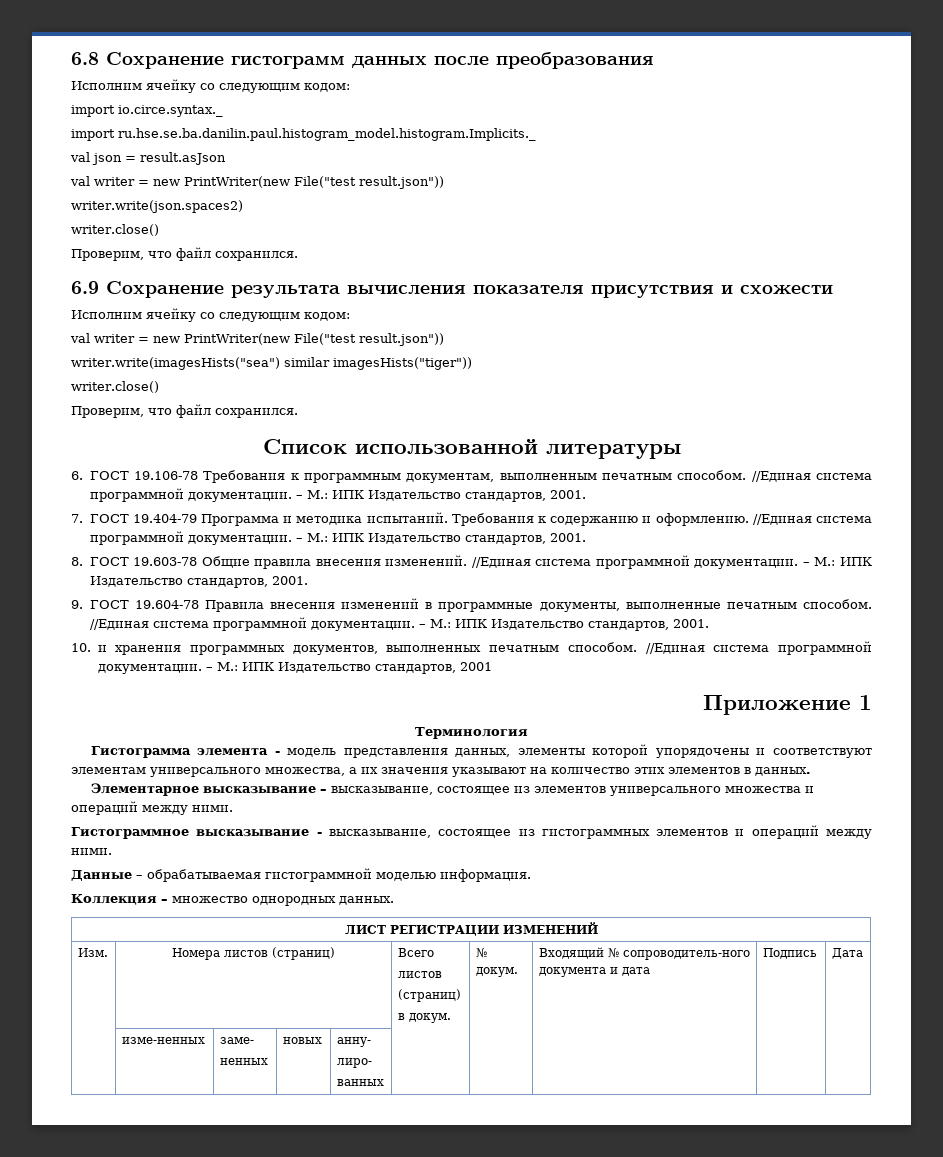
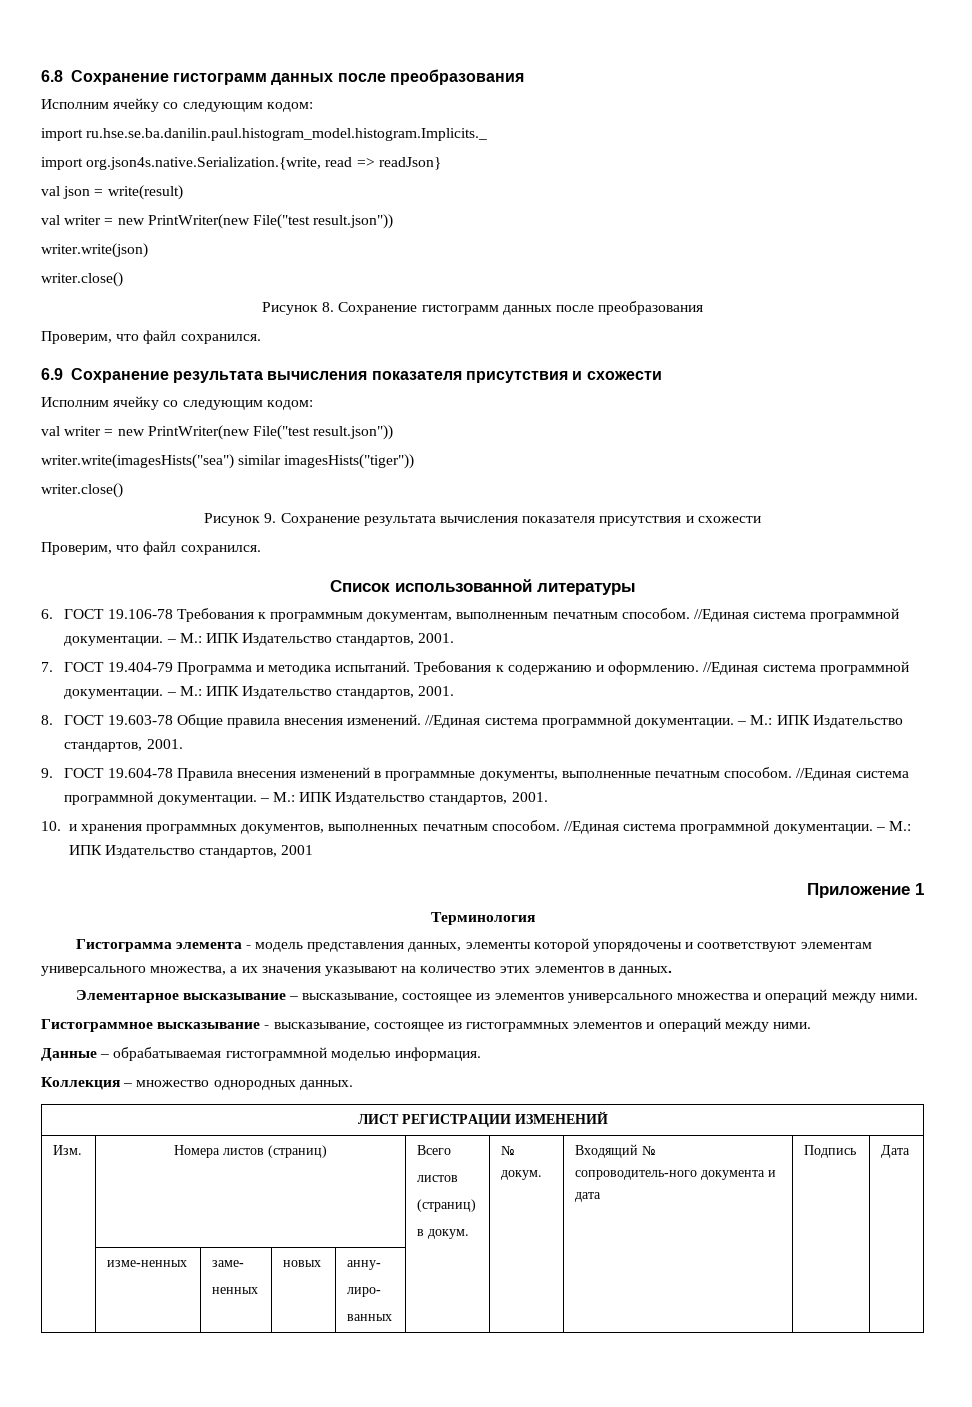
- import io.circe.syntax._
  import ru.hse.se.ba.danilin.paul.histogram_model.histogram.Implicits._
+ import org.json4s.native.Serialization.{write, read => readJson}
- val json = result.asJson
+ val json = write(result)
  val writer = new PrintWriter(new File("test result.json"))
- writer.write(json.spaces2)
+ writer.write(json)
  writer.close()
+ Рисунок 8. Сохранение гистограмм данных после преобразования
+ Рисунок 9. Сохранение результата вычисления показателя присутствия и схожести

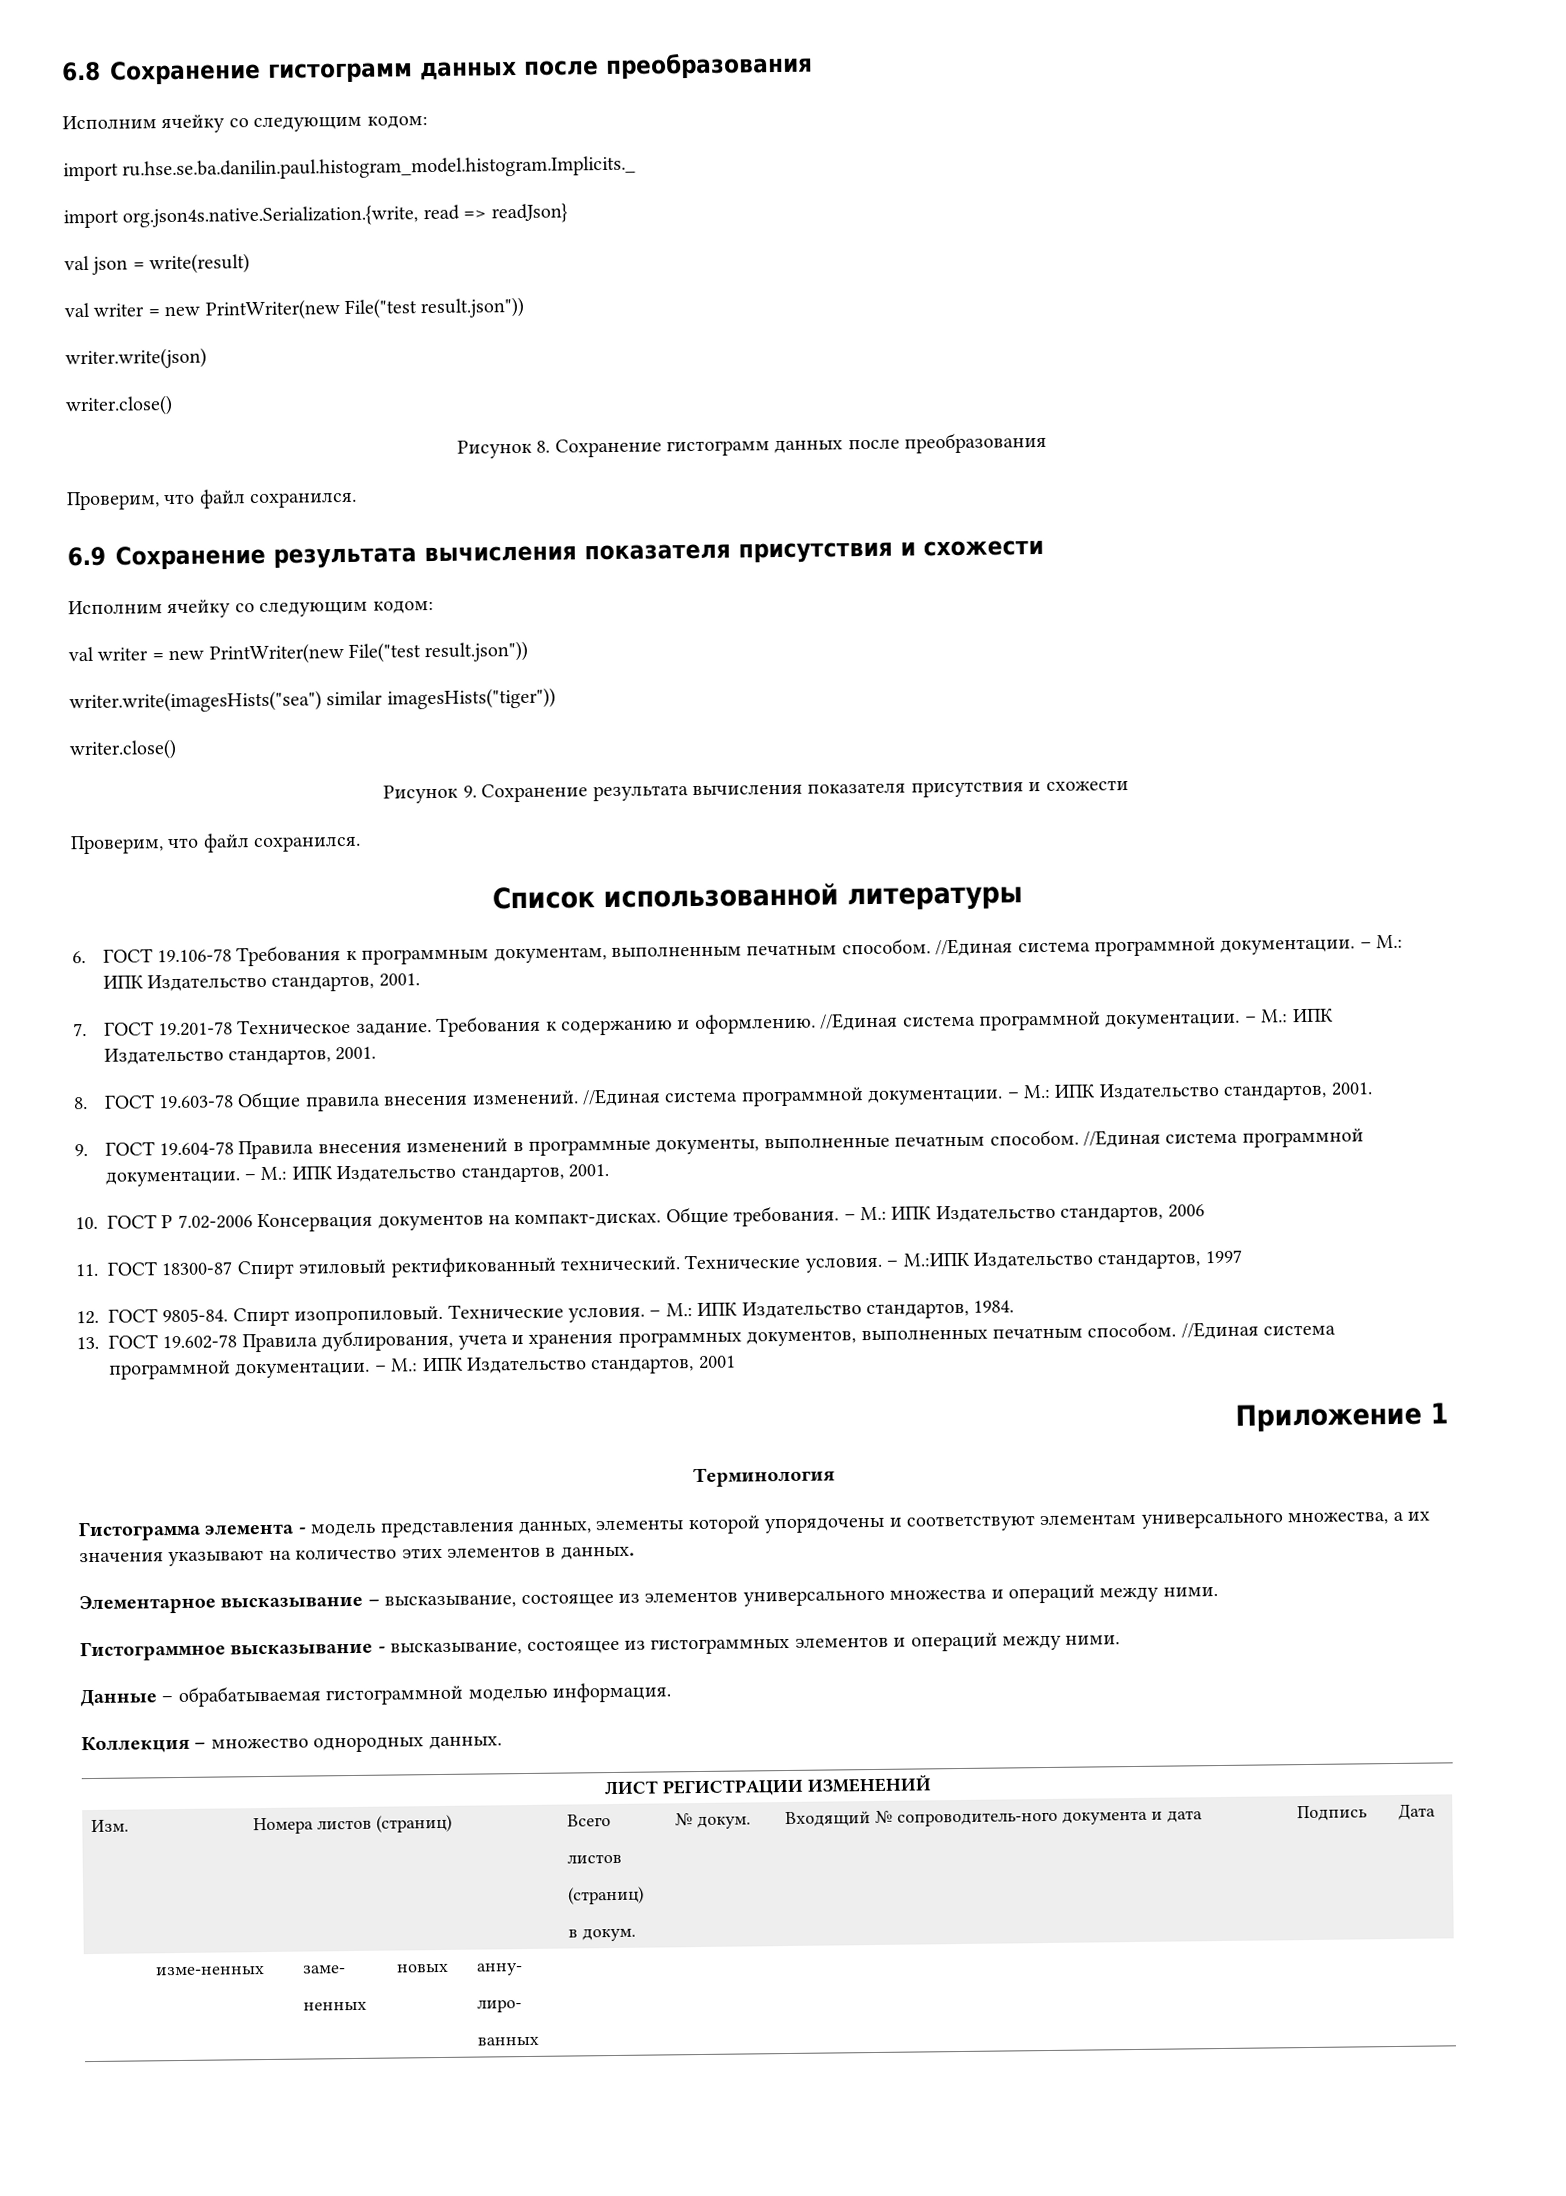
- 7. ГОСТ 19.404-79 Программа и методика испытаний.
+ 7. ГОСТ 19.201-78 Техническое задание.
- 10. и хранения программных документов, выполненных печатным способом.
+ 10. ГОСТ Р 7.02-2006 Консервация документов на компакт-дисках. Общие требования. – М.: ИПК Издательство стандартов, 2006
+ 11. ГОСТ 18300-87 Спирт этиловый ректификованный технический. Технические условия. – М.:ИПК Издательство стандартов, 1997
+ 12. ГОСТ 9805-84. Спирт изопропиловый. Технические условия. – М.: ИПК Издательство стандартов, 1984.
+ 13. ГОСТ 19.602-78 Правила дублирования, учета и хранения программных документов, выполненных печатным способом.

